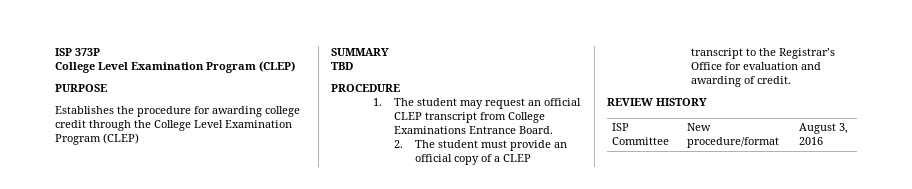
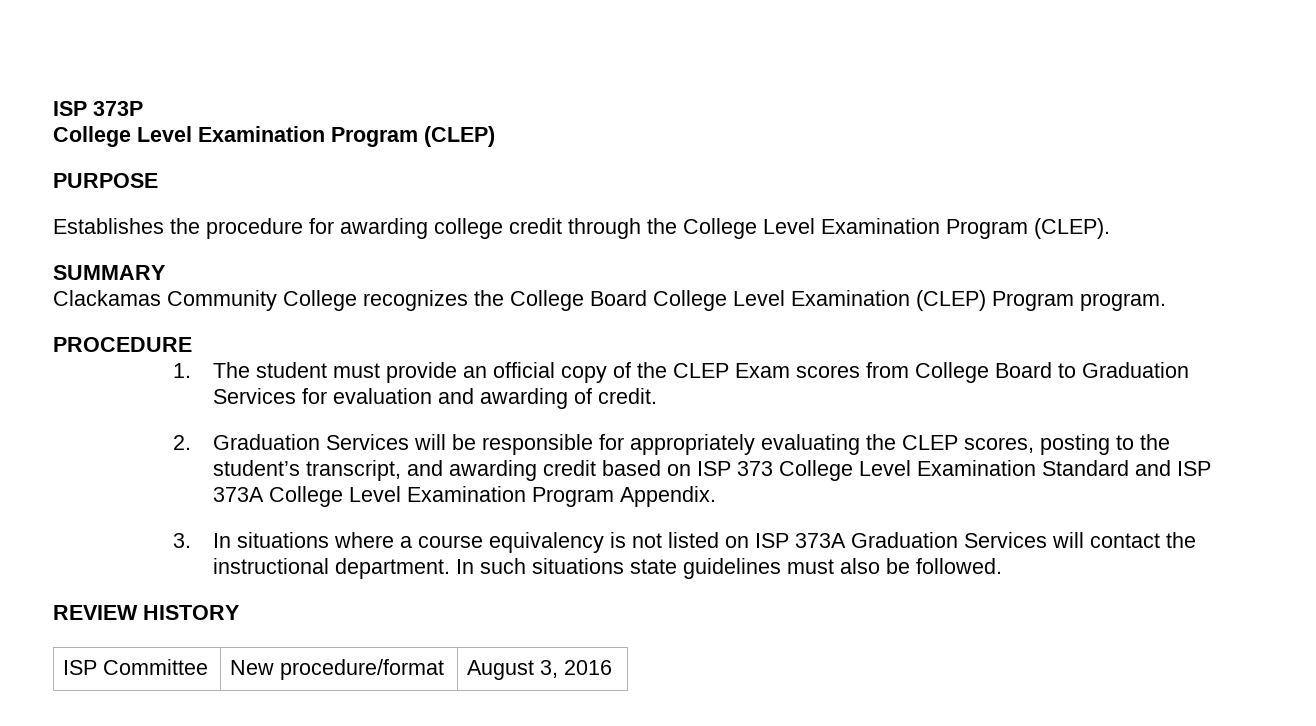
- Establishes the procedure for awarding college credit through the College Level Examination Program (CLEP)
+ Establishes the procedure for awarding college credit through the College Level Examination Program (CLEP).
- TBD
+ Clackamas Community College recognizes the College Board College Level Examination (CLEP) Program program.
  PROCEDURE
- 1. The student may request an official CLEP transcript from College Examinations Entrance Board.
- 2. The student must provide an official copy of a CLEP transcript to the Registrar’s Office for evaluation and awarding of credit.
+ 1. The student must provide an official copy of the CLEP Exam scores from College Board to Graduation Services for evaluation and awarding of credit.
+ 2. Graduation Services will be responsible for appropriately evaluating the CLEP scores, posting to the student’s transcript, and awarding credit based on ISP 373 College Level Examination Standard and ISP 373A College Level Examination Program Appendix.
+ 3. In situations where a course equivalency is not listed on ISP 373A Graduation Services will contact the instructional department. In such situations state guidelines must also be followed.

